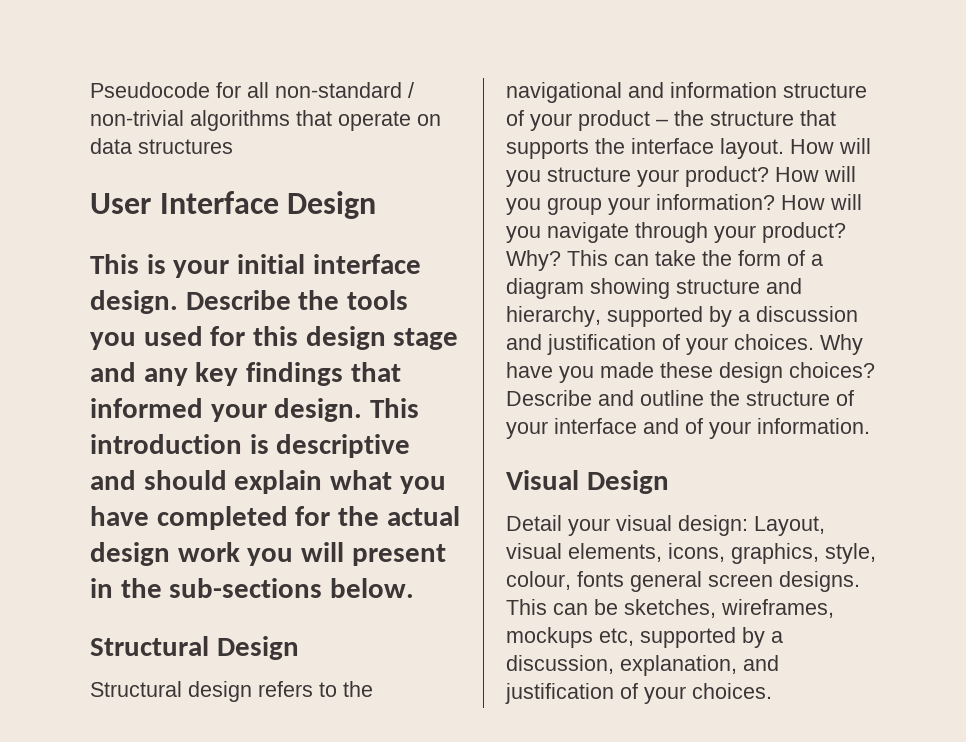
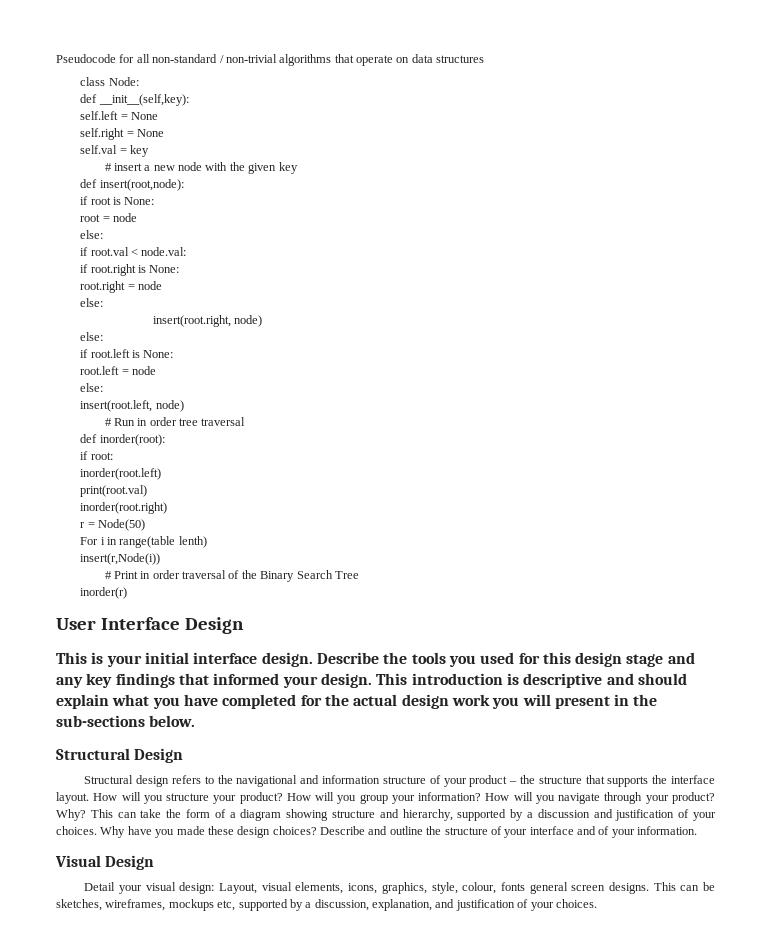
+ class Node:
+ def __init__(self,key):
+ self.left = None
+ self.right = None
+ self.val = key
+ # insert a new node with the given key
+ def insert(root,node):
+ if root is None:
+ root = node
+ else:
+ if root.val < node.val:
+ if root.right is None:
+ root.right = node
+ else:
+ insert(root.right, node)
+ else:
+ if root.left is None:
+ root.left = node
+ else:
+ insert(root.left, node)
+ # Run in order tree traversal
+ def inorder(root):
+ if root:
+ inorder(root.left)
+ print(root.val)
+ inorder(root.right)
+ r = Node(50)
+ For i in range(table lenth)
+ insert(r,Node(i))
+ # Print in order traversal of the Binary Search Tree
+ inorder(r)

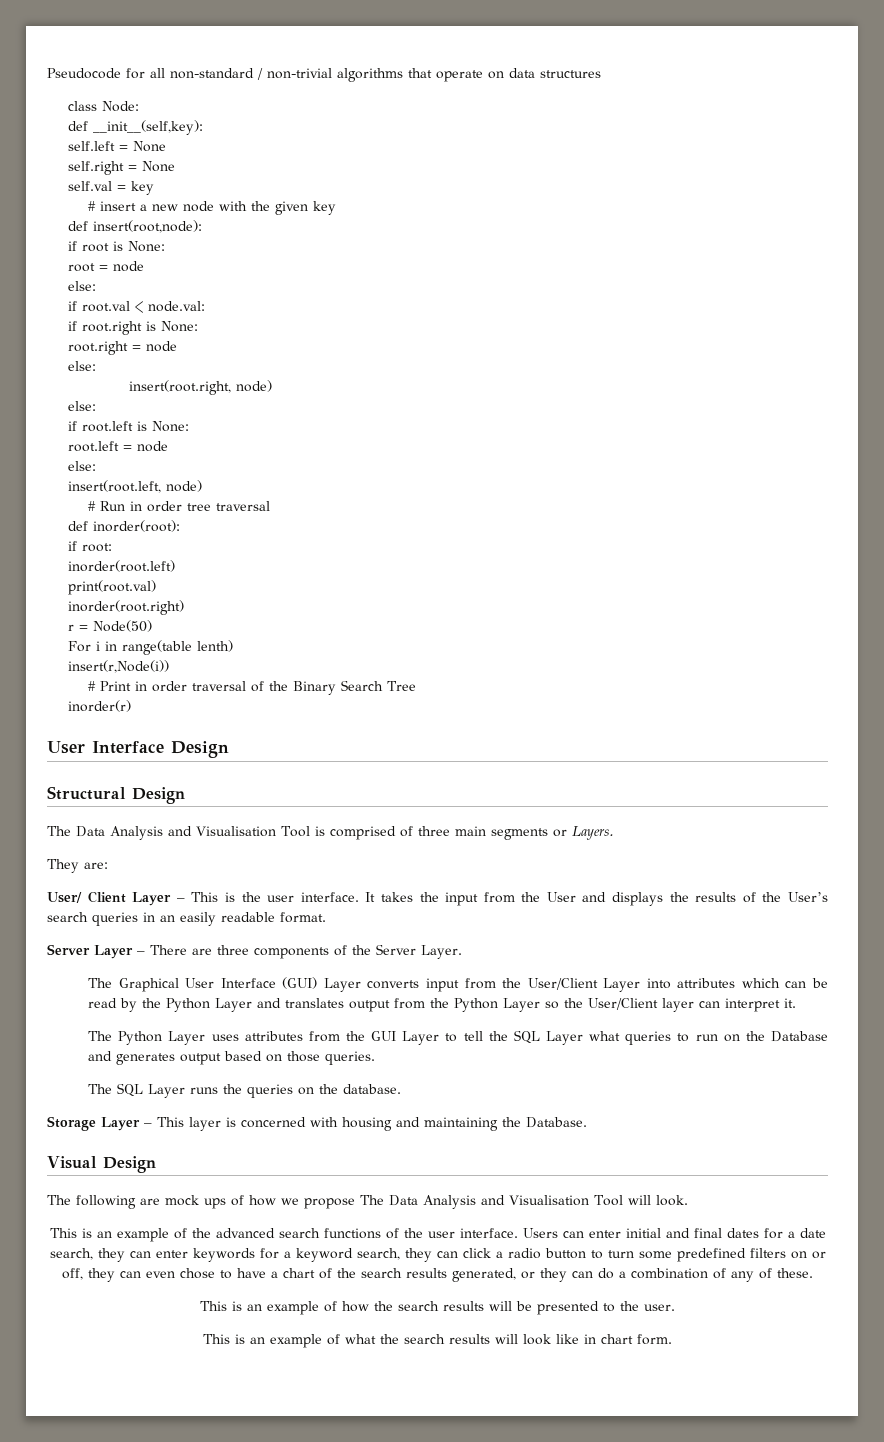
- This is your initial interface design. Describe the tools you used for this design stage and any key findings that informed your design. This introduction is descriptive and should explain what you have completed for the actual design work you will present in the sub-sections below.
  Structural Design
- Structural design refers to the navigational and information structure of your product – the structure that supports the interface layout. How will you structure your product? How will you group your information? How will you navigate through your product? Why? This can take the form of a diagram showing structure and hierarchy, supported by a discussion and justification of your choices. Why have you made these design choices? Describe and outline the structure of your interface and of your information.
+ The Data Analysis and Visualisation Tool is comprised of three main segments or Layers.
+ They are:
+ User/ Client Layer – This is the user interface. It takes the input from the User and displays the results of the User’s search queries in an easily readable format.
+ Server Layer – There are three components of the Server Layer.
+ The Graphical User Interface (GUI) Layer converts input from the User/Client Layer into attributes which can be read by the Python Layer and translates output from the Python Layer so the User/Client layer can interpret it.
+ The Python Layer uses attributes from the GUI Layer to tell the SQL Layer what queries to run on the Database and generates output based on those queries.
+ The SQL Layer runs the queries on the database.
+ Storage Layer – This layer is concerned with housing and maintaining the Database.
  Visual Design
- Detail your visual design: Layout, visual elements, icons, graphics, style, colour, fonts general screen designs. This can be sketches, wireframes, mockups etc, supported by a discussion, explanation, and justification of your choices.
+ The following are mock ups of how we propose The Data Analysis and Visualisation Tool will look.
+ This is an example of the advanced search functions of the user interface. Users can enter initial and final dates for a date search, they can enter keywords for a keyword search, they can click a radio button to turn some predefined filters on or off, they can even chose to have a chart of the search results generated, or they can do a combination of any of these.
+ This is an example of how the search results will be presented to the user.
+ This is an example of what the search results will look like in chart form.

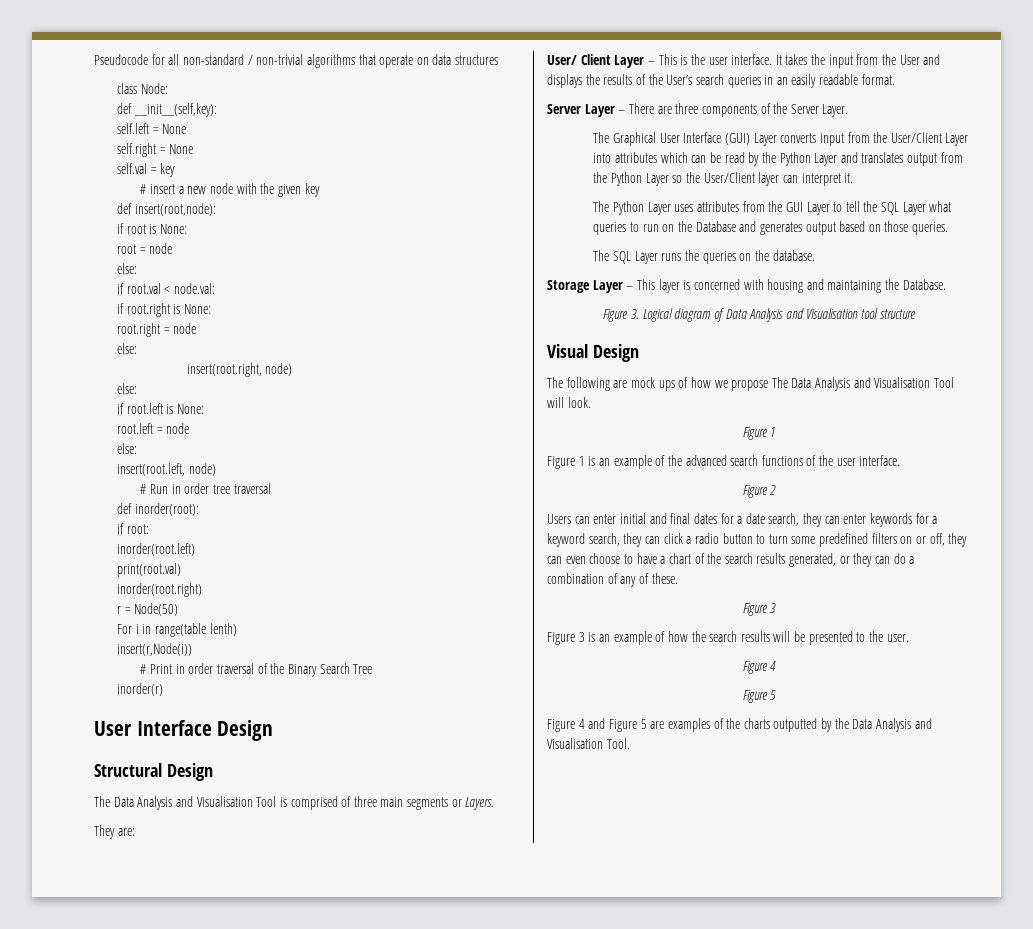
+ Figure 3. Logical diagram of Data Analysis and Visualisation tool structure
  The following are mock ups of how we propose The Data Analysis and Visualisation Tool will look.
- This is an example of the advanced search functions of the user interface. Users can enter initial and final dates for a date search, they can enter keywords for a keyword search, they can click a radio button to turn some predefined filters on or off, they can even chose to have a chart of the search results generated, or they can do a combination of any of these.
- This is an example of how the search results will be presented to the user.
- This is an example of what the search results will look like in chart form.
+ Figure 1
+ Figure 1 is an example of the advanced search functions of the user interface.
+ Figure 2
+ Users can enter initial and final dates for a date search, they can enter keywords for a keyword search, they can click a radio button to turn some predefined filters on or off, they can even choose to have a chart of the search results generated, or they can do a combination of any of these.
+ Figure 3
+ Figure 3 is an example of how the search results will be presented to the user.
+ Figure 4
+ Figure 5
+ Figure 4 and Figure 5 are examples of the charts outputted by the Data Analysis and Visualisation Tool.

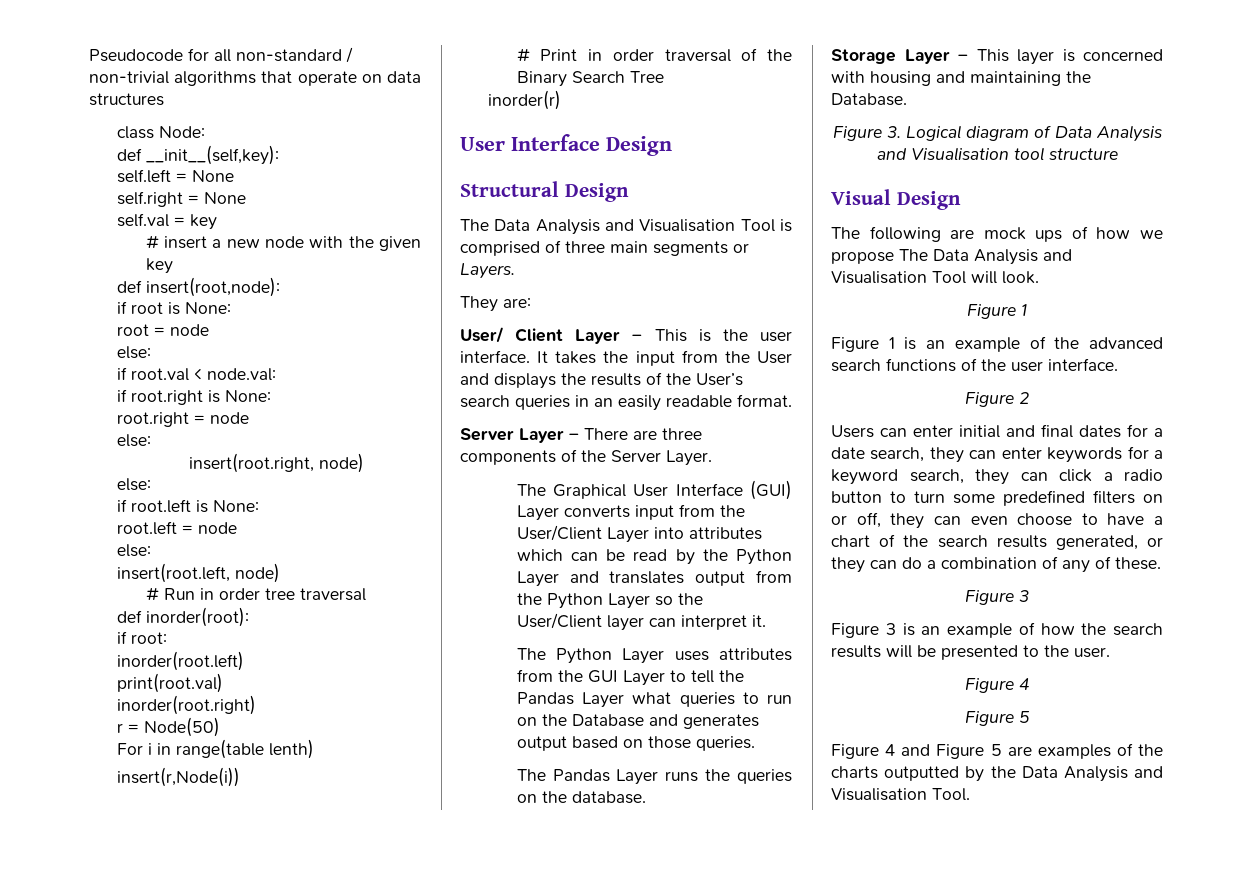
- The Python Layer uses attributes from the GUI Layer to tell the SQL Layer what queries to run on the Database and generates output based on those queries.
+ The Python Layer uses attributes from the GUI Layer to tell the Pandas Layer what queries to run on the Database and generates output based on those queries.
- The SQL Layer runs the queries on the database.
+ The Pandas Layer runs the queries on the database.

